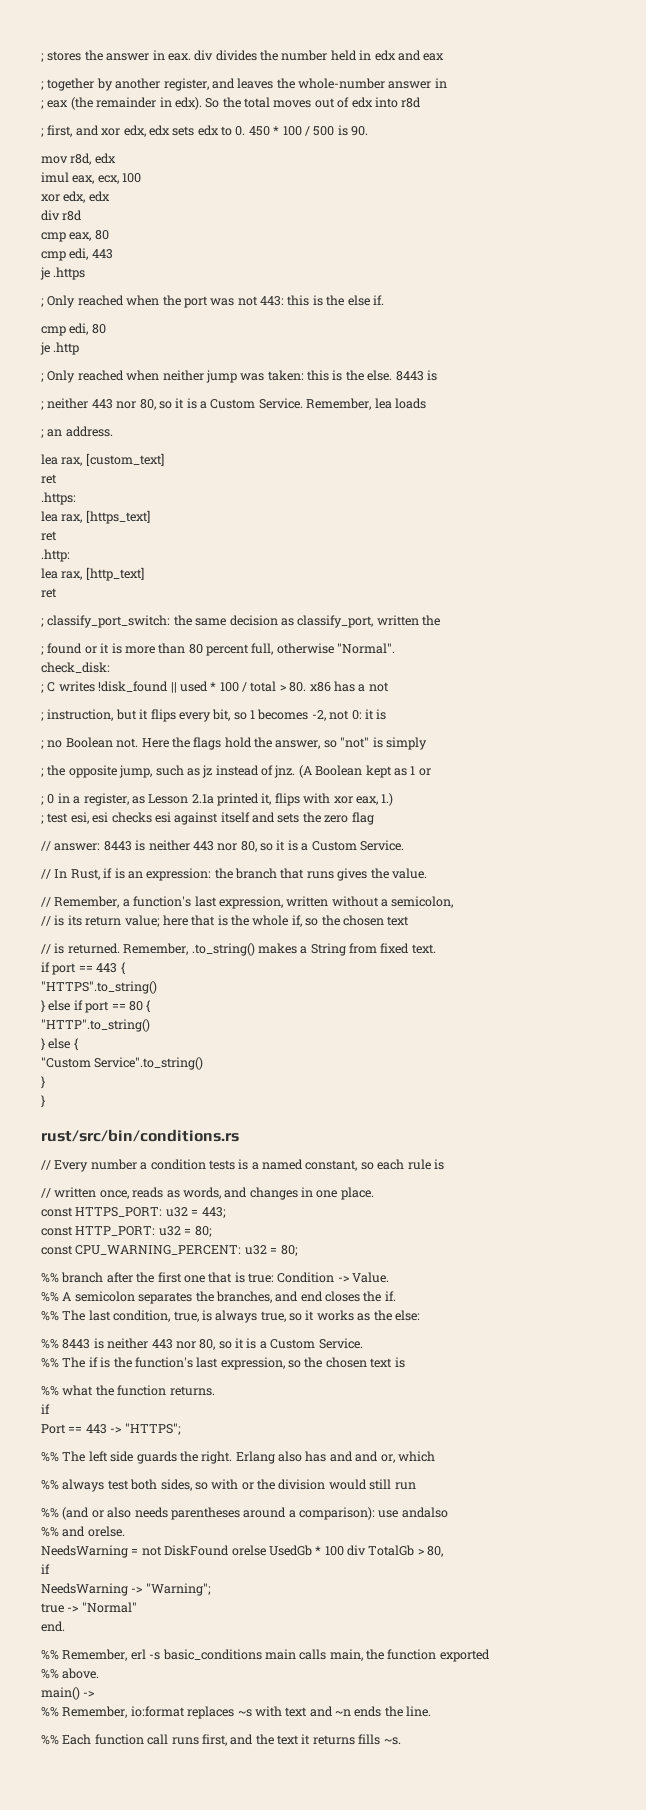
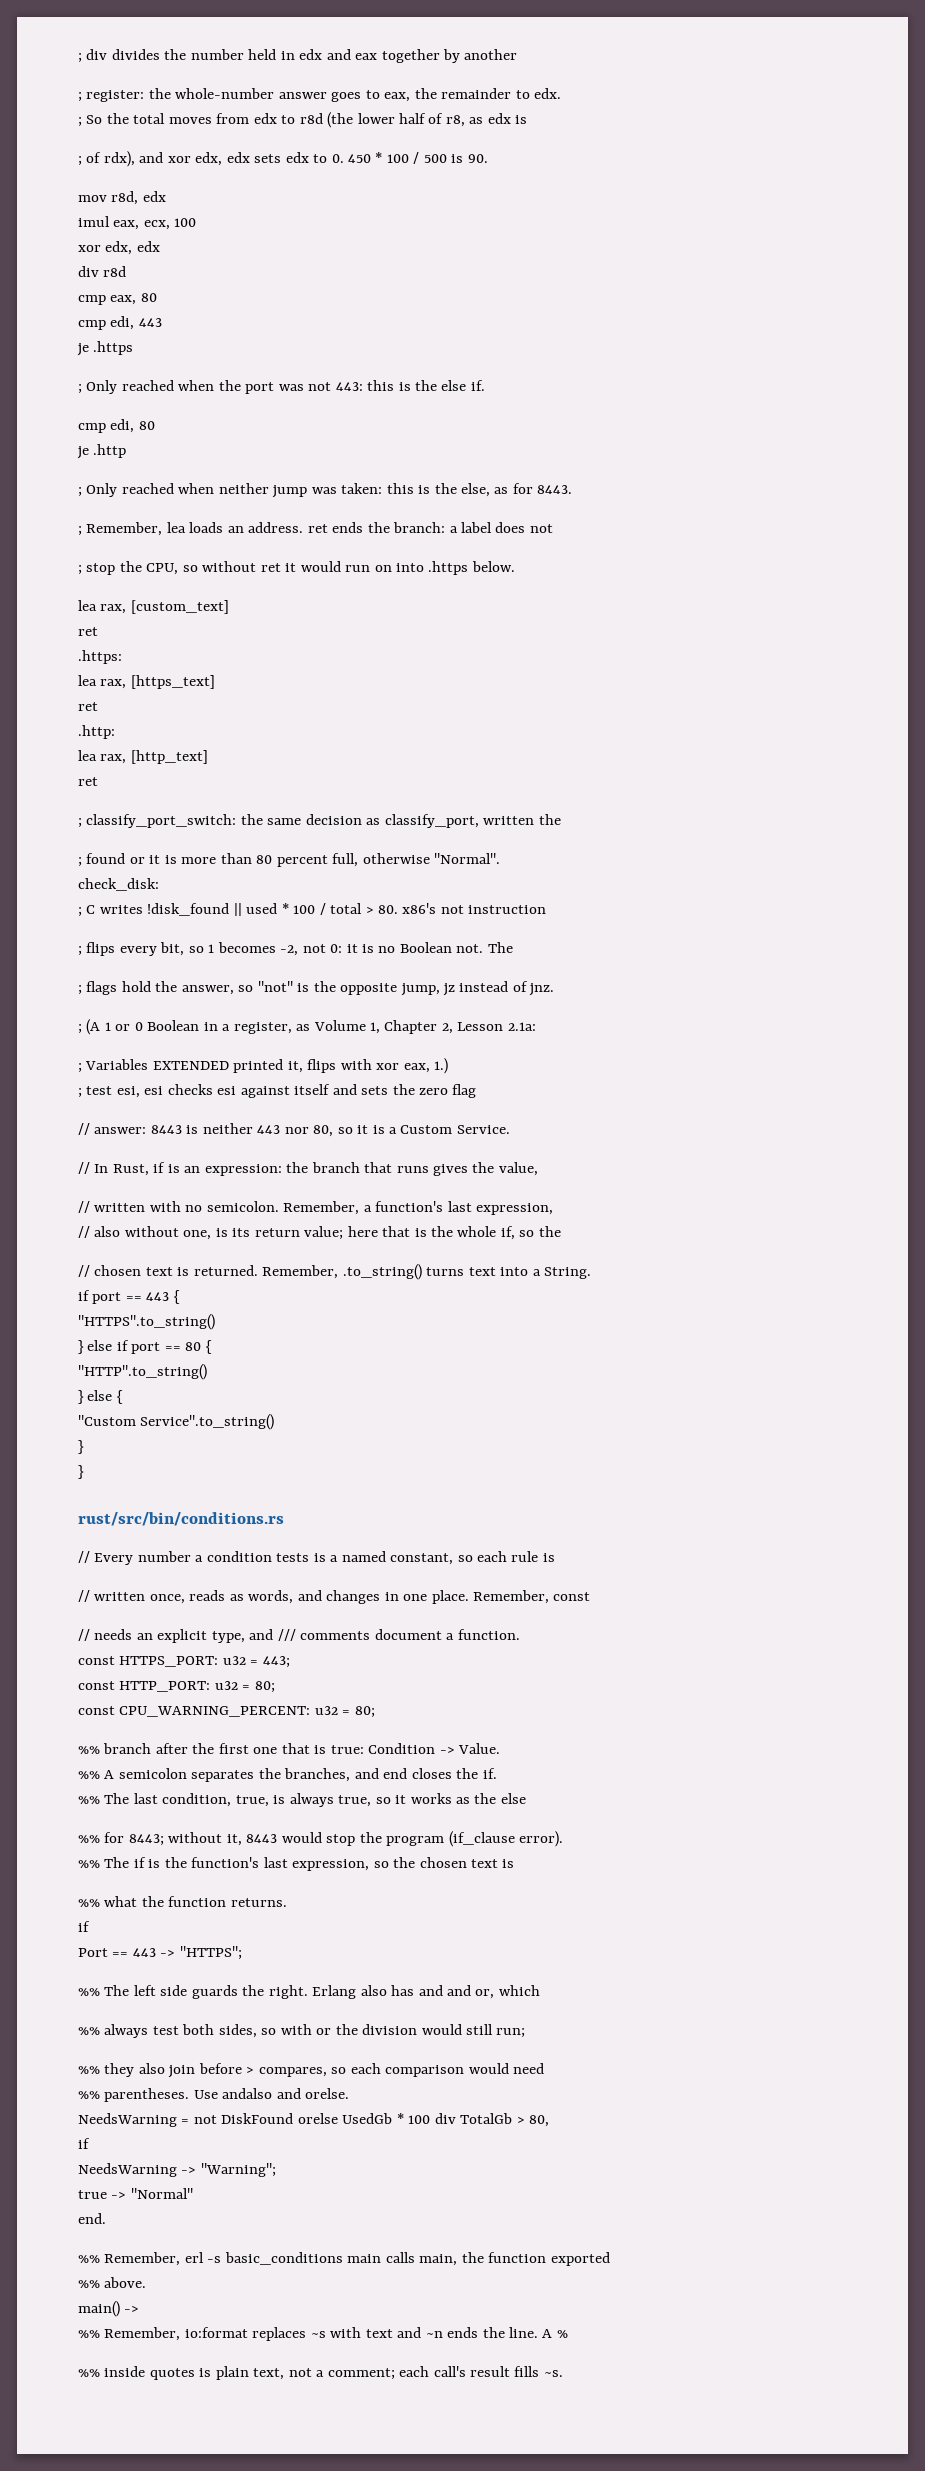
- ; stores the answer in eax. div divides the number held in edx and eax
- ; together by another register, and leaves the whole-number answer in
- ; eax (the remainder in edx). So the total moves out of edx into r8d
- ; first, and xor edx, edx sets edx to 0. 450 * 100 / 500 is 90.
+ ; div divides the number held in edx and eax together by another
+ ; register: the whole-number answer goes to eax, the remainder to edx.
+ ; So the total moves from edx to r8d (the lower half of r8, as edx is
+ ; of rdx), and xor edx, edx sets edx to 0. 450 * 100 / 500 is 90.
- ; Only reached when neither jump was taken: this is the else. 8443 is
- ; neither 443 nor 80, so it is a Custom Service. Remember, lea loads
- ; an address.
+ ; Only reached when neither jump was taken: this is the else, as for 8443.
+ ; Remember, lea loads an address. ret ends the branch: a label does not
+ ; stop the CPU, so without ret it would run on into .https below.
- ; C writes !disk_found || used * 100 / total > 80. x86 has a not
- ; instruction, but it flips every bit, so 1 becomes -2, not 0: it is
- ; no Boolean not. Here the flags hold the answer, so "not" is simply
- ; the opposite jump, such as jz instead of jnz. (A Boolean kept as 1 or
- ; 0 in a register, as Lesson 2.1a printed it, flips with xor eax, 1.)
+ ; C writes !disk_found || used * 100 / total > 80. x86's not instruction
+ ; flips every bit, so 1 becomes -2, not 0: it is no Boolean not. The
+ ; flags hold the answer, so "not" is the opposite jump, jz instead of jnz.
+ ; (A 1 or 0 Boolean in a register, as Volume 1, Chapter 2, Lesson 2.1a:
+ ; Variables EXTENDED printed it, flips with xor eax, 1.)
- // In Rust, if is an expression: the branch that runs gives the value.
- // Remember, a function's last expression, written without a semicolon,
- // is its return value; here that is the whole if, so the chosen text
- // is returned.
+ // In Rust, if is an expression: the branch that runs gives the value,
+ // written with no semicolon. Remember, a function's last expression,
+ // also without one, is its return value; here that is the whole if, so the
+ // chosen text is returned.
- Remember, .to_string() makes a String from fixed text.
+ Remember, .to_string() turns text into a String.
+ Remember, const
+ // needs an explicit type, and /// comments document a function.
- %% The last condition, true, is always true, so it works as the else:
- %% 8443 is neither 443 nor 80, so it is a Custom Service.
+ %% The last condition, true, is always true, so it works as the else
+ %% for 8443; without it, 8443 would stop the program (if_clause error).
- %% always test both sides, so with or the division would still run
- %% (and or also needs parentheses around a comparison): use andalso
- %% and orelse.
+ %% always test both sides, so with or the division would still run;
+ %% they also join before > compares, so each comparison would need
+ %% parentheses. Use andalso and orelse.
- %% Remember, io:format replaces ~s with text and ~n ends the line.
- %% Each function call runs first, and the text it returns fills ~s.
+ %% Remember, io:format replaces ~s with text and ~n ends the line. A %
+ %% inside quotes is plain text, not a comment; each call's result fills ~s.

